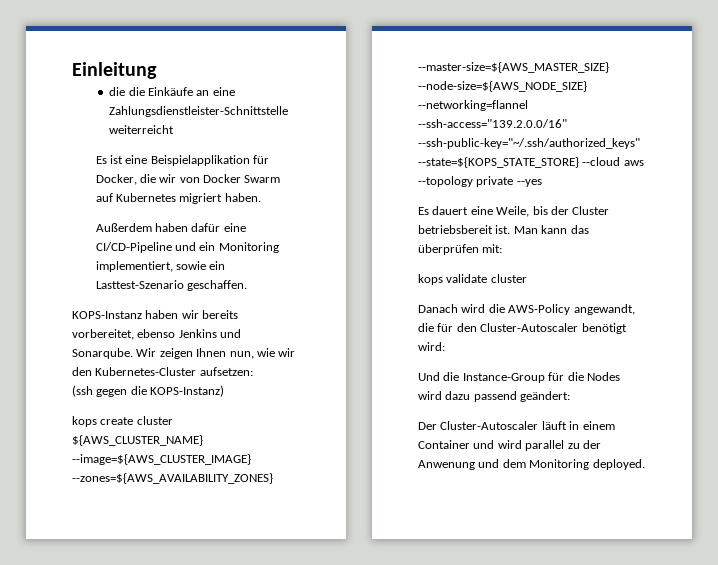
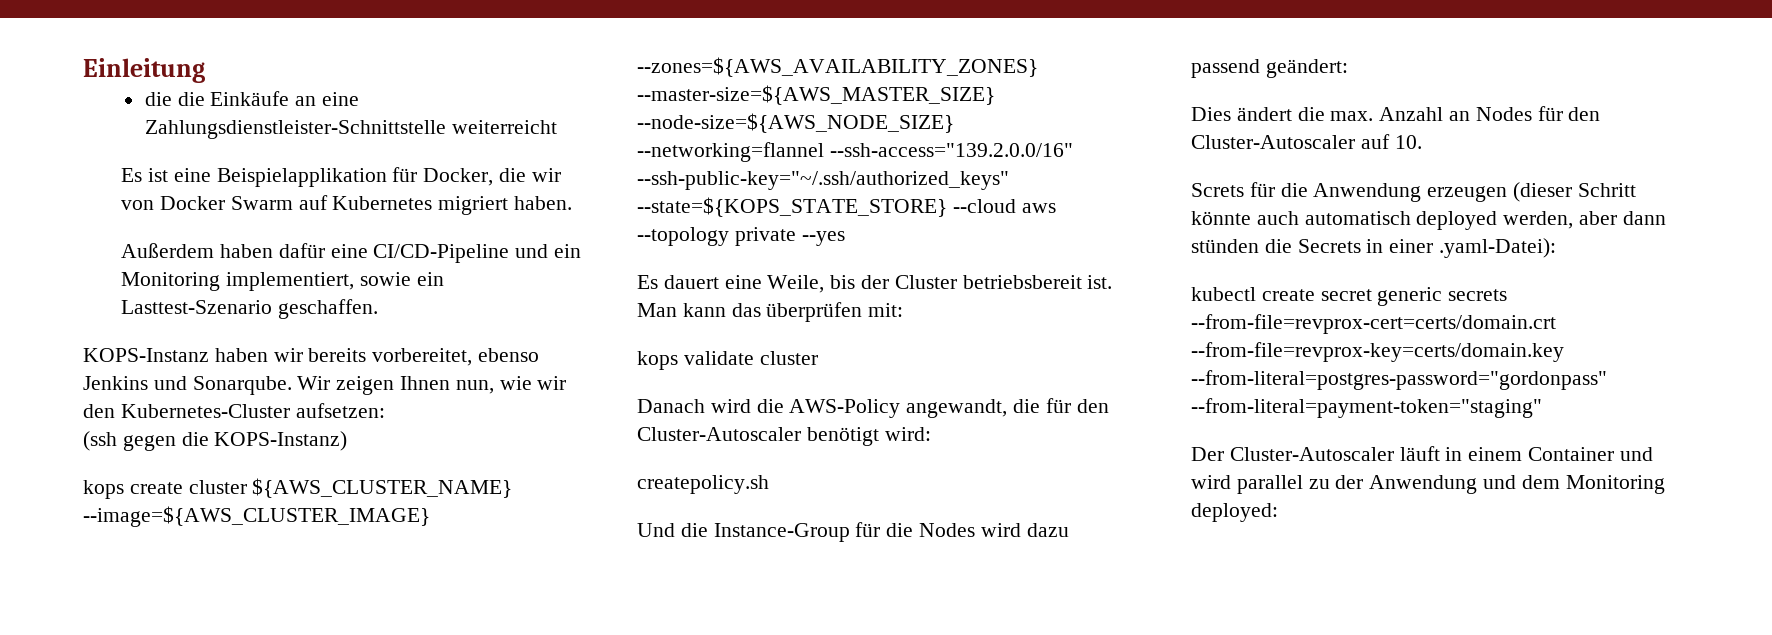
+ createpolicy.sh
+ Dies ändert die max. Anzahl an Nodes für den Cluster-Autoscaler auf 10.
+ Screts für die Anwendung erzeugen (dieser Schritt könnte auch automatisch deployed werden, aber dann stünden die Secrets in einer .yaml-Datei):
+ kubectl create secret generic secrets --from-file=revprox-cert=certs/domain.crt --from-file=revprox-key=certs/domain.key --from-literal=postgres-password="gordonpass" --from-literal=payment-token="staging"
- Der Cluster-Autoscaler läuft in einem Container und wird parallel zu der Anwenung und dem Monitoring deployed.
+ Der Cluster-Autoscaler läuft in einem Container und wird parallel zu der Anwendung und dem Monitoring deployed:

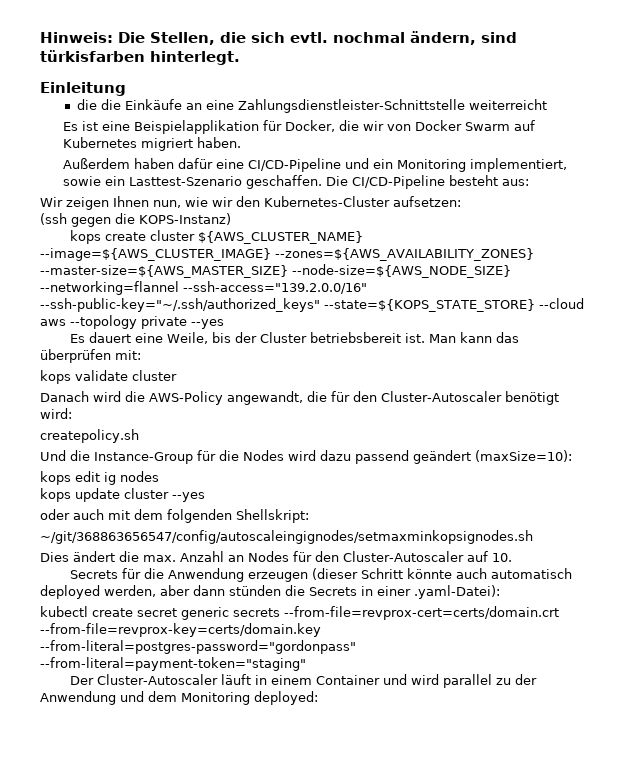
+ Hinweis: Die Stellen, die sich evtl. nochmal ändern, sind türkisfarben hinterlegt.
- Außerdem haben dafür eine CI/CD-Pipeline und ein Monitoring implementiert, sowie ein Lasttest-Szenario geschaffen.
- KOPS-Instanz haben wir bereits vorbereitet, ebenso Jenkins und Sonarqube. Wir zeigen Ihnen nun, wie wir den Kubernetes-Cluster aufsetzen:
+ Außerdem haben dafür eine CI/CD-Pipeline und ein Monitoring implementiert, sowie ein Lasttest-Szenario geschaffen. Die CI/CD-Pipeline besteht aus:
+ Wir zeigen Ihnen nun, wie wir den Kubernetes-Cluster aufsetzen:
- Und die Instance-Group für die Nodes wird dazu passend geändert:
+ Und die Instance-Group für die Nodes wird dazu passend geändert (maxSize=10):
+ kops edit ig nodes
+ kops update cluster --yes
+ oder auch mit dem folgenden Shellskript:
+ ~/git/368863656547/config/autoscaleingignodes/setmaxminkopsignodes.sh
- Screts für die Anwendung erzeugen (dieser Schritt könnte auch automatisch deployed werden, aber dann stünden die Secrets in einer .yaml-Datei):
+ Secrets für die Anwendung erzeugen (dieser Schritt könnte auch automatisch deployed werden, aber dann stünden die Secrets in einer .yaml-Datei):

